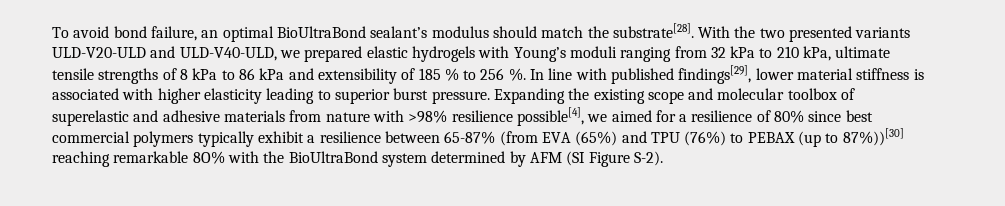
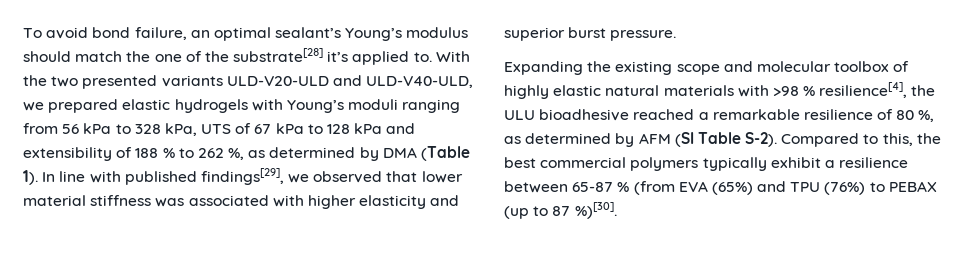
- To avoid bond failure, an optimal BioUltraBond sealant’s modulus should match the substrate[28].
+ To avoid bond failure, an optimal sealant’s Young’s modulus should match the one of the substrate[28] it’s applied to.
- With the two presented variants ULD-V20-ULD and ULD-V40-ULD, we prepared elastic hydrogels with Young’s moduli ranging from 32 kPa to 210 kPa, ultimate tensile strengths of 8 kPa to 86 kPa and extensibility of 185 % to 256 %.
+ With the two presented variants ULD-V20-ULD and ULD-V40-ULD, we prepared elastic hydrogels with Young’s moduli ranging from 56 kPa to 328 kPa, UTS of 67 kPa to 128 kPa and extensibility of 188 % to 262 %, as determined by DMA (Table 1).
- In line with published findings[29], lower material stiffness is associated with higher elasticity leading to superior burst pressure. Expanding the existing scope and molecular toolbox of superelastic and adhesive materials from nature with >98% resilience possible[4], we aimed for a resilience of 80% since best commercial polymers typically exhibit a resilience between 65-87% (from EVA (65%) and TPU (76%) to PEBAX (up to 87%))[30] reaching remarkable 8O% with the BioUltraBond system determined by AFM (SI Figure S-2).
+ In line with published findings[29], we observed that lower material stiffness was associated with higher elasticity and superior burst pressure.
+ Expanding the existing scope and molecular toolbox of highly elastic natural materials with >98 % resilience[4], the ULU bioadhesive reached a remarkable resilience of 80 %, as determined by AFM (SI Table S-2). Compared to this, the best commercial polymers typically exhibit a resilience between 65-87 % (from EVA (65%) and TPU (76%) to PEBAX (up to 87 %)[30].

